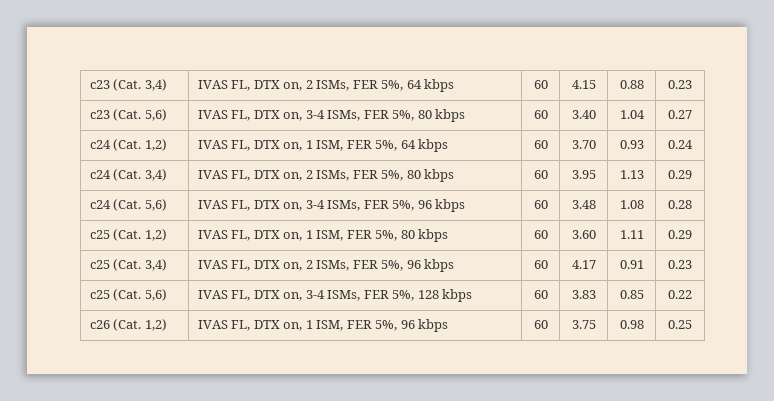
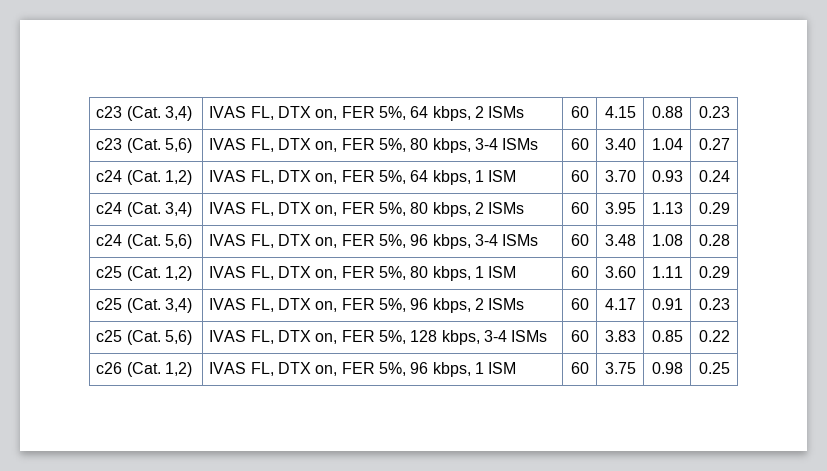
- c23 (Cat. 3,4) | IVAS FL, DTX on, 2 ISMs, FER 5%, 64 kbps | 60 | 4.15 | 0.88 | 0.23
+ c23 (Cat. 3,4) | IVAS FL, DTX on, FER 5%, 64 kbps, 2 ISMs | 60 | 4.15 | 0.88 | 0.23
- c23 (Cat. 5,6) | IVAS FL, DTX on, 3-4 ISMs, FER 5%, 80 kbps | 60 | 3.40 | 1.04 | 0.27
+ c23 (Cat. 5,6) | IVAS FL, DTX on, FER 5%, 80 kbps, 3-4 ISMs | 60 | 3.40 | 1.04 | 0.27
- c24 (Cat. 1,2) | IVAS FL, DTX on, 1 ISM, FER 5%, 64 kbps | 60 | 3.70 | 0.93 | 0.24
+ c24 (Cat. 1,2) | IVAS FL, DTX on, FER 5%, 64 kbps, 1 ISM | 60 | 3.70 | 0.93 | 0.24
- c24 (Cat. 3,4) | IVAS FL, DTX on, 2 ISMs, FER 5%, 80 kbps | 60 | 3.95 | 1.13 | 0.29
+ c24 (Cat. 3,4) | IVAS FL, DTX on, FER 5%, 80 kbps, 2 ISMs | 60 | 3.95 | 1.13 | 0.29
- c24 (Cat. 5,6) | IVAS FL, DTX on, 3-4 ISMs, FER 5%, 96 kbps | 60 | 3.48 | 1.08 | 0.28
+ c24 (Cat. 5,6) | IVAS FL, DTX on, FER 5%, 96 kbps, 3-4 ISMs | 60 | 3.48 | 1.08 | 0.28
- c25 (Cat. 1,2) | IVAS FL, DTX on, 1 ISM, FER 5%, 80 kbps | 60 | 3.60 | 1.11 | 0.29
+ c25 (Cat. 1,2) | IVAS FL, DTX on, FER 5%, 80 kbps, 1 ISM | 60 | 3.60 | 1.11 | 0.29
- c25 (Cat. 3,4) | IVAS FL, DTX on, 2 ISMs, FER 5%, 96 kbps | 60 | 4.17 | 0.91 | 0.23
+ c25 (Cat. 3,4) | IVAS FL, DTX on, FER 5%, 96 kbps, 2 ISMs | 60 | 4.17 | 0.91 | 0.23
- c25 (Cat. 5,6) | IVAS FL, DTX on, 3-4 ISMs, FER 5%, 128 kbps | 60 | 3.83 | 0.85 | 0.22
+ c25 (Cat. 5,6) | IVAS FL, DTX on, FER 5%, 128 kbps, 3-4 ISMs | 60 | 3.83 | 0.85 | 0.22
- c26 (Cat. 1,2) | IVAS FL, DTX on, 1 ISM, FER 5%, 96 kbps | 60 | 3.75 | 0.98 | 0.25
+ c26 (Cat. 1,2) | IVAS FL, DTX on, FER 5%, 96 kbps, 1 ISM | 60 | 3.75 | 0.98 | 0.25

